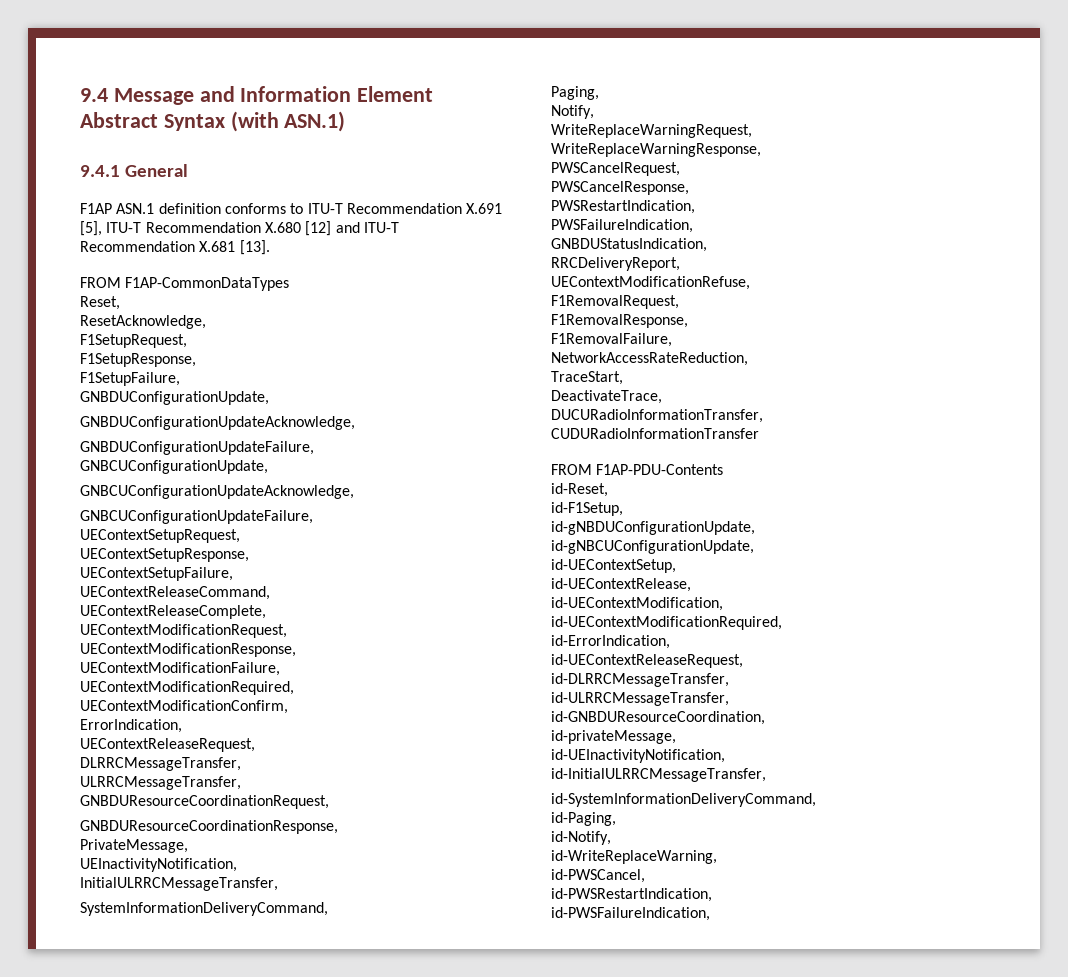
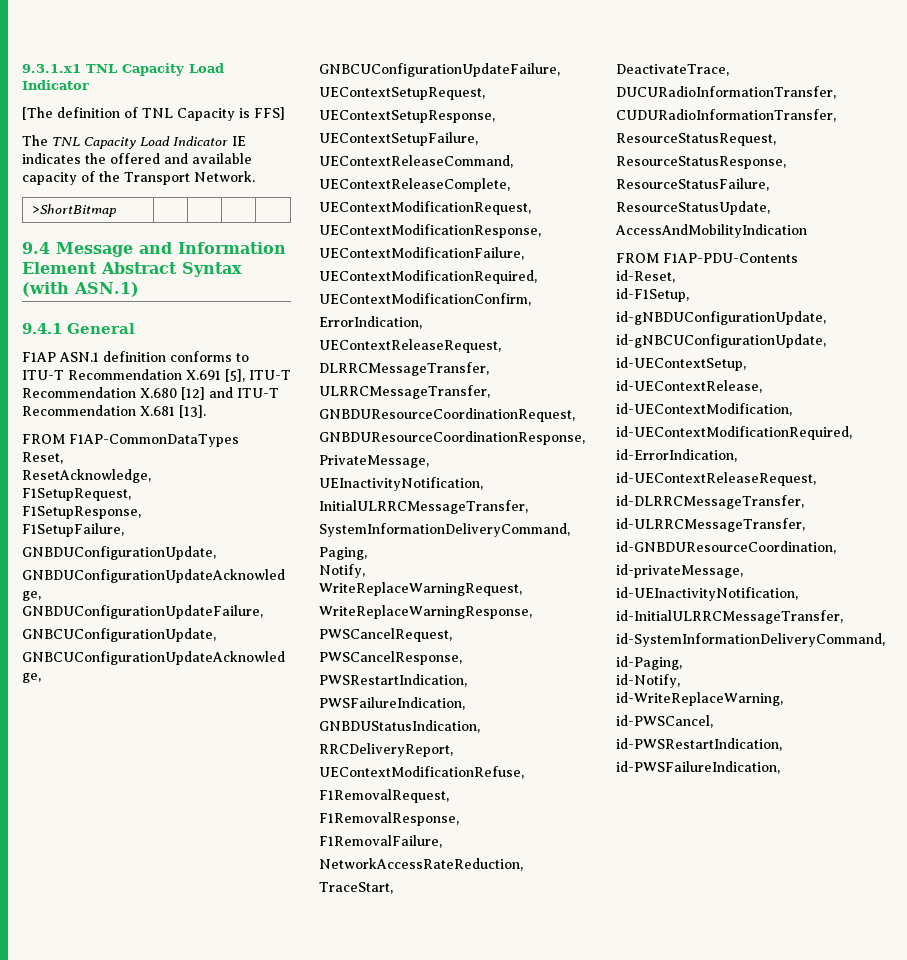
+ 9.3.1.x1 TNL Capacity Load Indicator
+ [The definition of TNL Capacity is FFS]
+ The TNL Capacity Load Indicator IE indicates the offered and available capacity of the Transport Network.
+ >ShortBitmap | | | |
- CUDURadioInformationTransfer
+ CUDURadioInformationTransfer,
+ ResourceStatusRequest,
+ ResourceStatusResponse,
+ ResourceStatusFailure,
+ ResourceStatusUpdate,
+ AccessAndMobilityIndication

